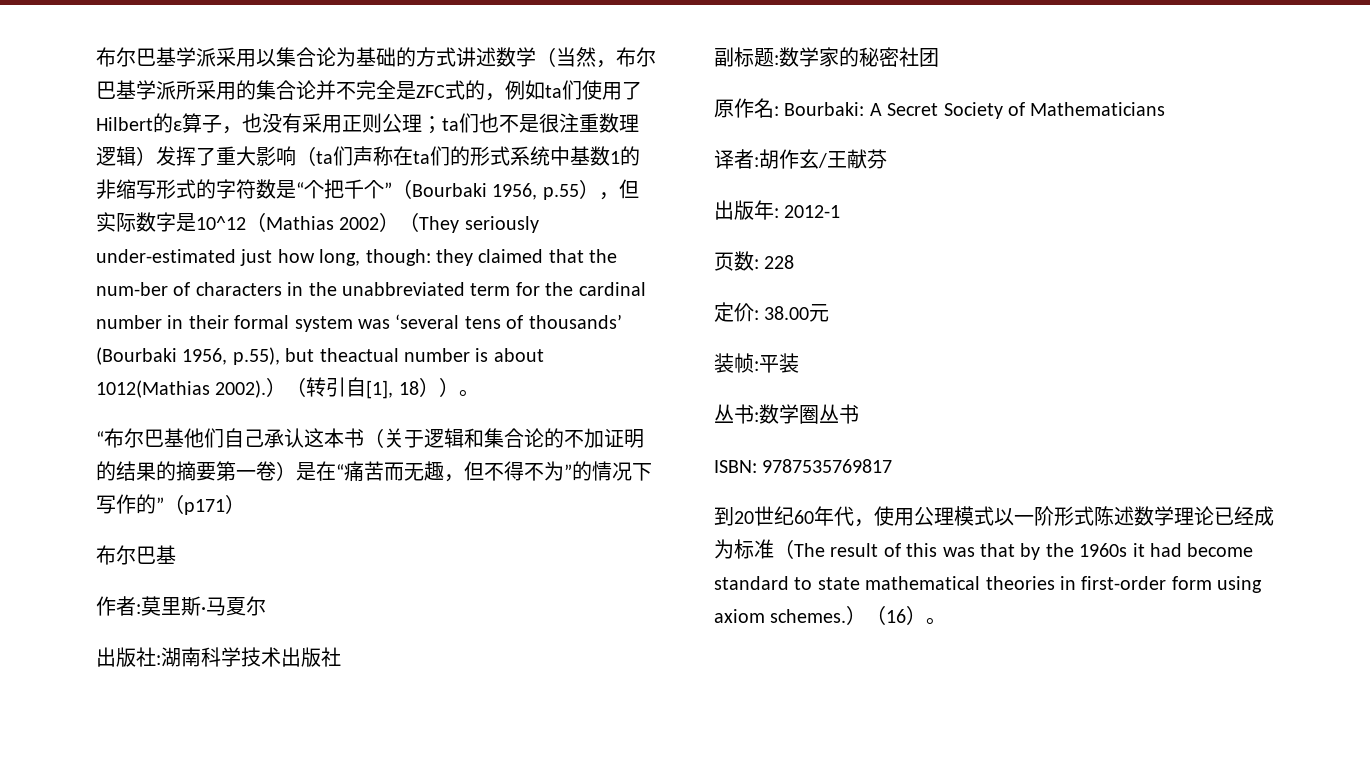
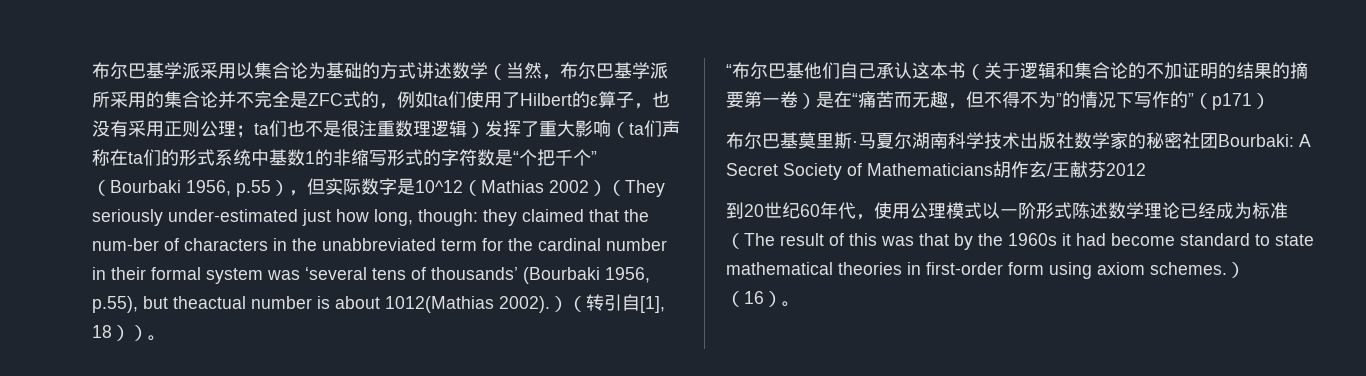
  “布尔巴基他们自己承认这本书（关于逻辑和集合论的不加证明的结果的摘要第一卷）是在“痛苦而无趣，但不得不为”的情况下写作的”（p171）
- 布尔巴基
- 作者:莫里斯·马夏尔
- 出版社:湖南科学技术出版社
- 副标题:数学家的秘密社团
- 原作名: Bourbaki: A Secret Society of Mathematicians
- 译者:胡作玄/王献芬
- 出版年: 2012-1
- 页数: 228
- 定价: 38.00元
- 装帧:平装
- 丛书:数学圈丛书
- ISBN: 9787535769817
+ 布尔巴基莫里斯·马夏尔湖南科学技术出版社数学家的秘密社团Bourbaki: A Secret Society of Mathematicians胡作玄/王献芬2012

